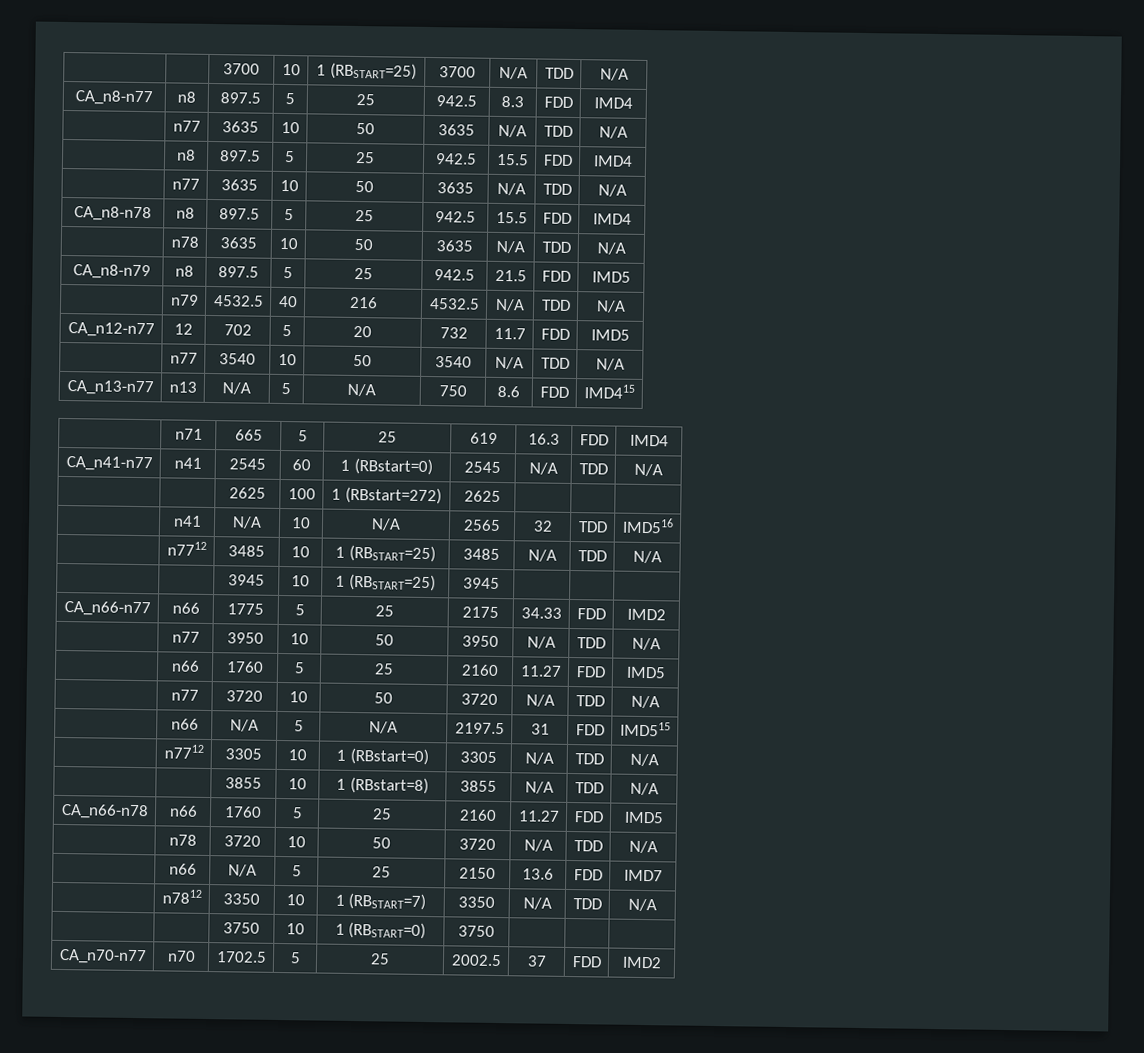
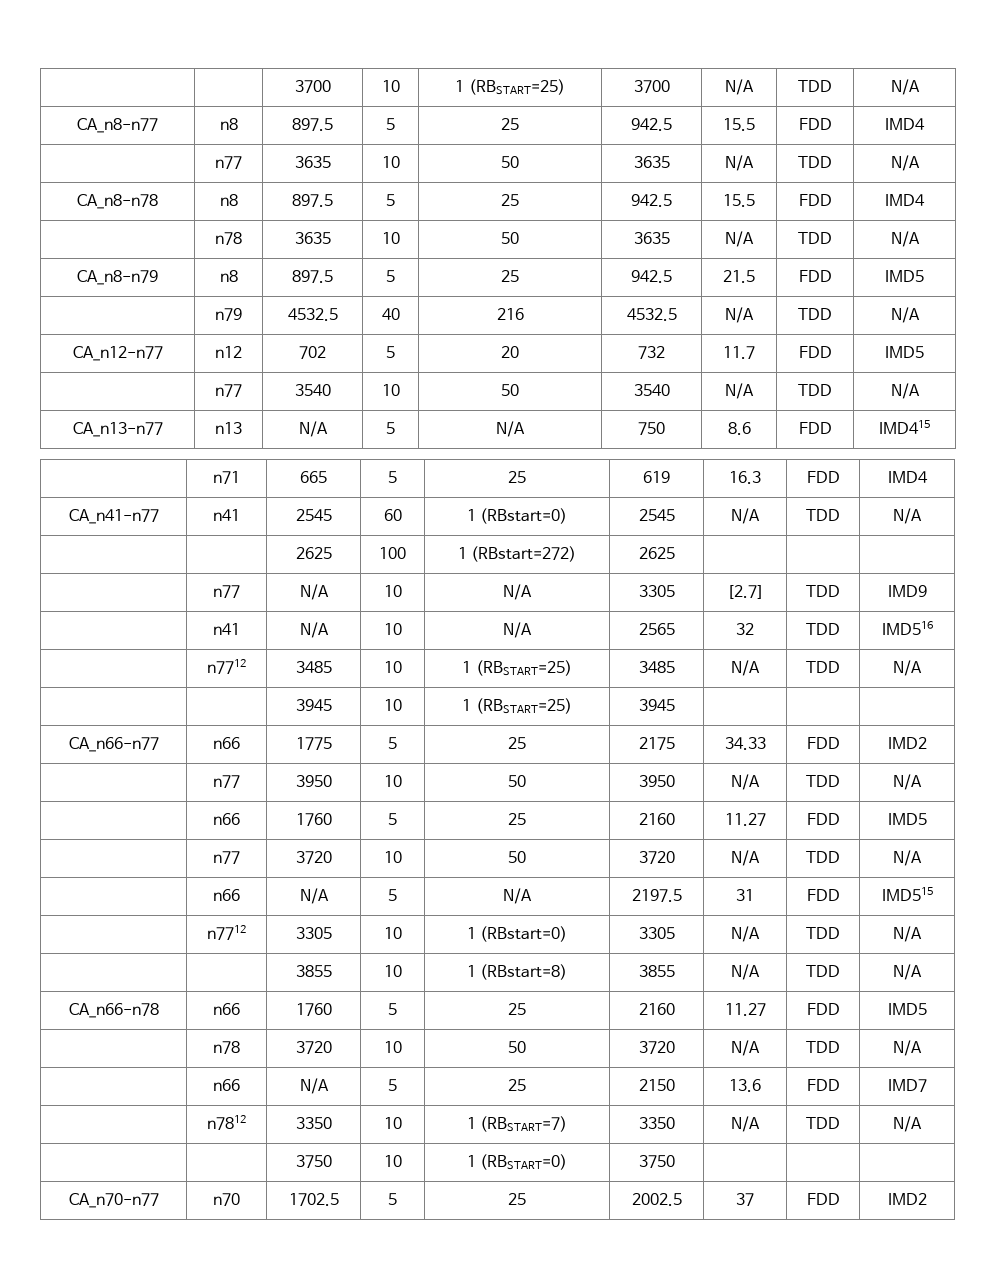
- CA_n8-n77 | n8 | 897.5 | 5 | 25 | 942.5 | 8.3 | FDD | IMD4
- | n77 | 3635 | 10 | 50 | 3635 | N/A | TDD | N/A
- | n8 | 897.5 | 5 | 25 | 942.5 | 15.5 | FDD | IMD4
+ CA_n8-n77 | n8 | 897.5 | 5 | 25 | 942.5 | 15.5 | FDD | IMD4
- CA_n12-n77 | 12 | 702 | 5 | 20 | 732 | 11.7 | FDD | IMD5
+ CA_n12-n77 | n12 | 702 | 5 | 20 | 732 | 11.7 | FDD | IMD5
+ | n77 | N/A | 10 | N/A | 3305 | [2.7] | TDD | IMD9

